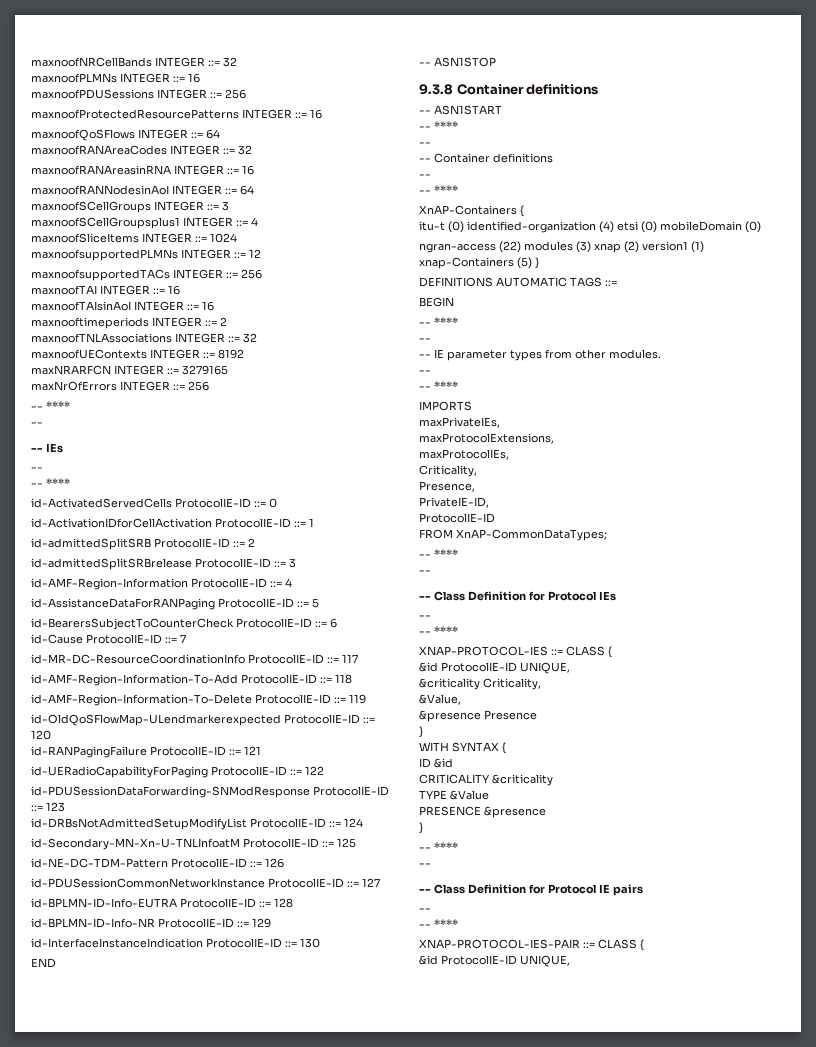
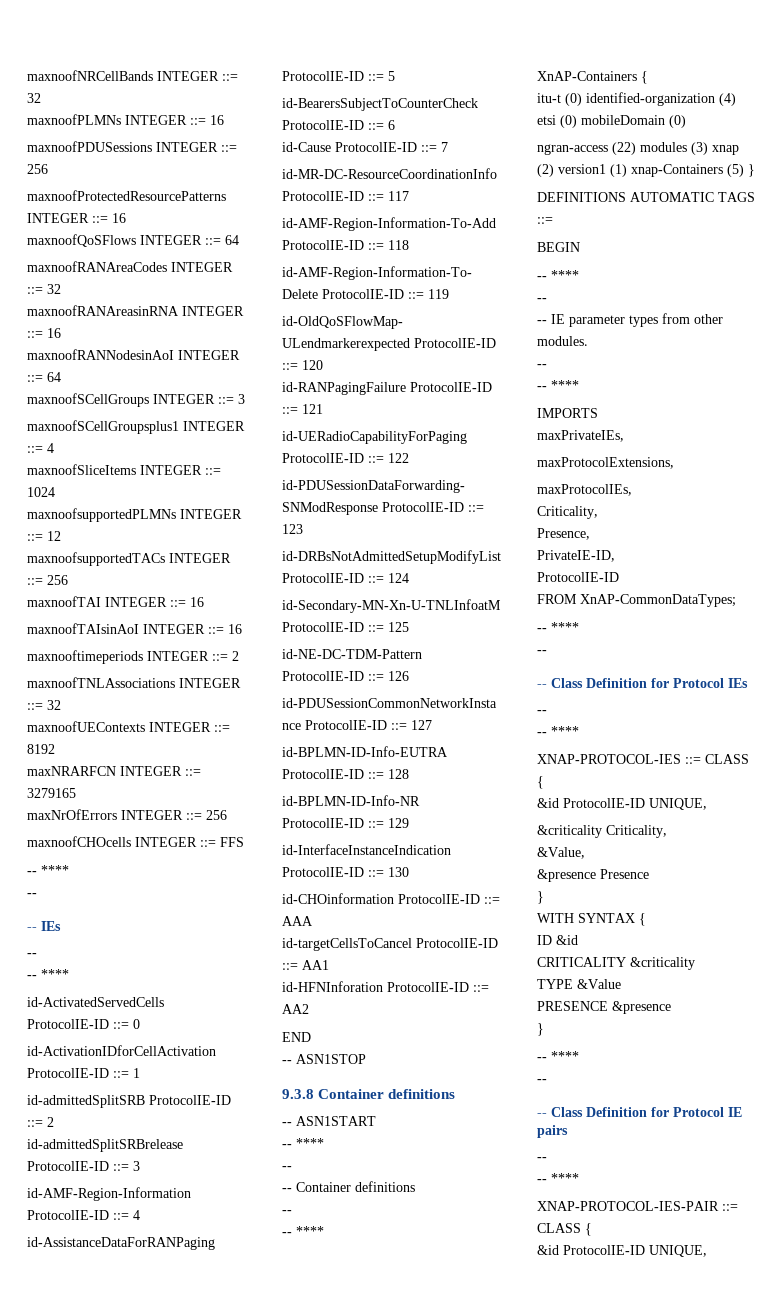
+ maxnoofCHOcells INTEGER ::= FFS
+ id-CHOinformation ProtocolIE-ID ::= AAA
+ id-targetCellsToCancel ProtocolIE-ID ::= AA1
+ id-HFNInforation ProtocolIE-ID ::= AA2

